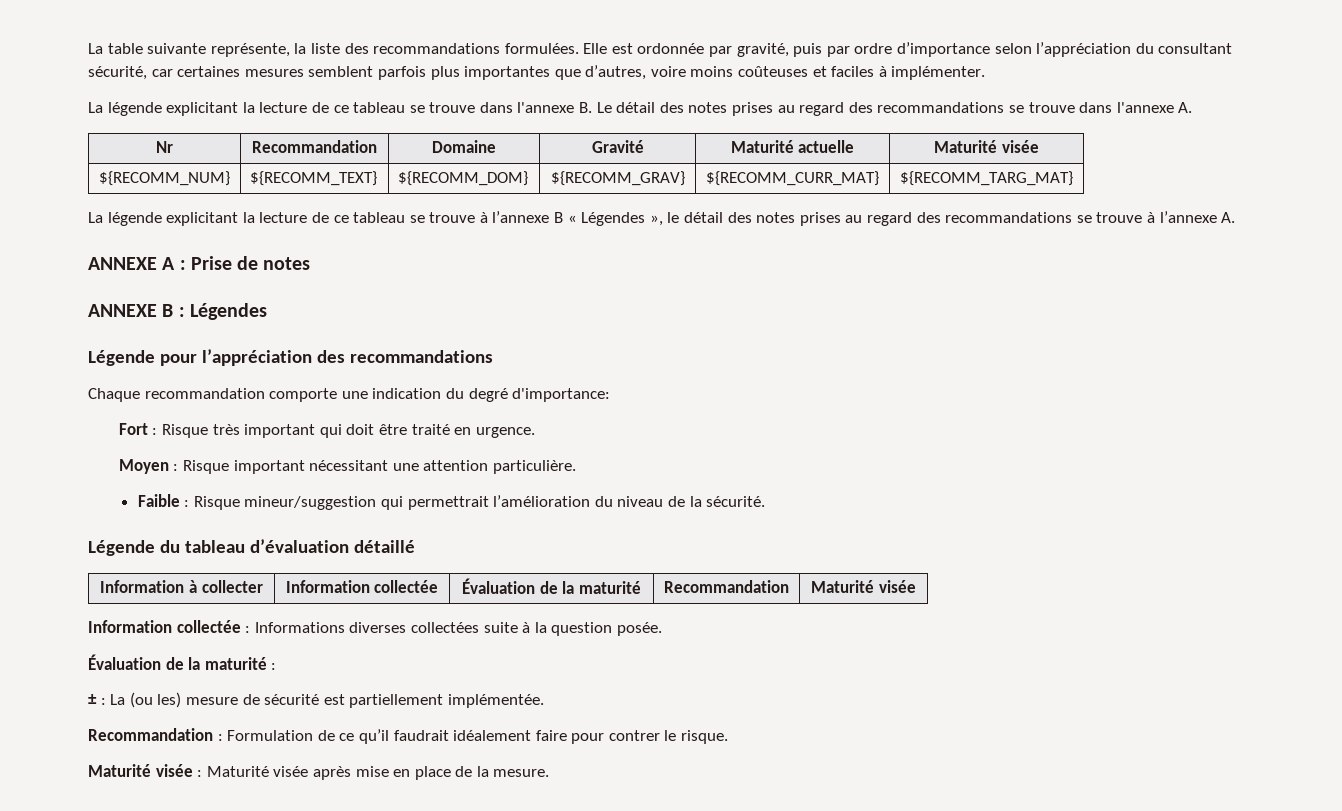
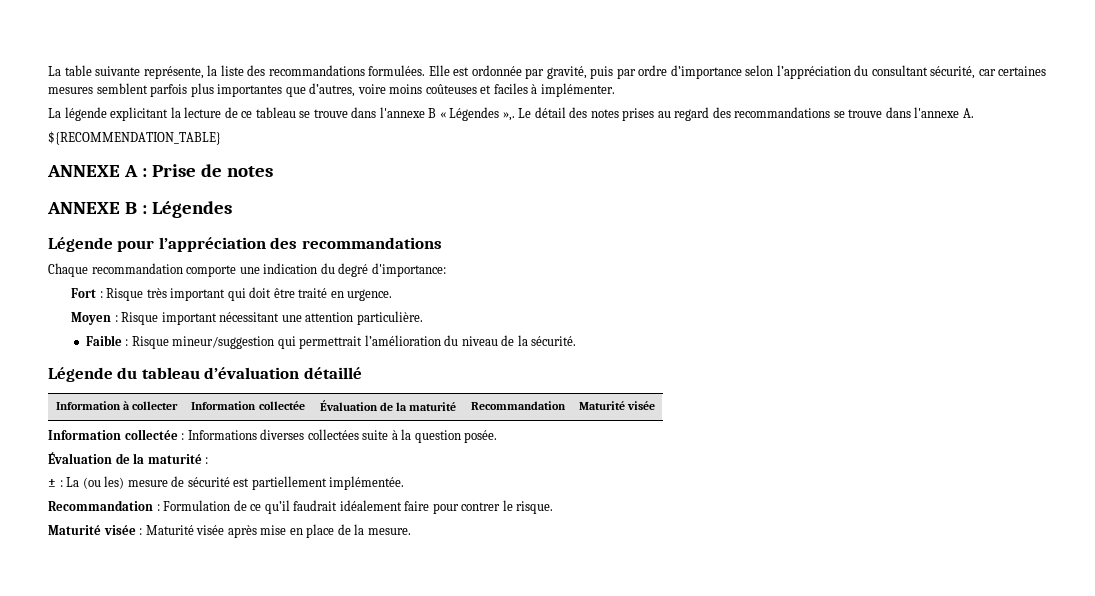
- La légende explicitant la lecture de ce tableau se trouve dans l'annexe B. Le détail des notes prises au regard des recommandations se trouve dans l'annexe A.
+ La légende explicitant la lecture de ce tableau se trouve dans l'annexe B « Légendes »,. Le détail des notes prises au regard des recommandations se trouve dans l'annexe A.
- Nr | Recommandation | Domaine | Gravité | Maturité actuelle | Maturité visée
- ${RECOMM_NUM} | ${RECOMM_TEXT} | ${RECOMM_DOM} | ${RECOMM_GRAV} | ${RECOMM_CURR_MAT} | ${RECOMM_TARG_MAT}
- La légende explicitant la lecture de ce tableau se trouve à l’annexe B « Légendes », le détail des notes prises au regard des recommandations se trouve à l’annexe A.
+ ${RECOMMENDATION_TABLE}

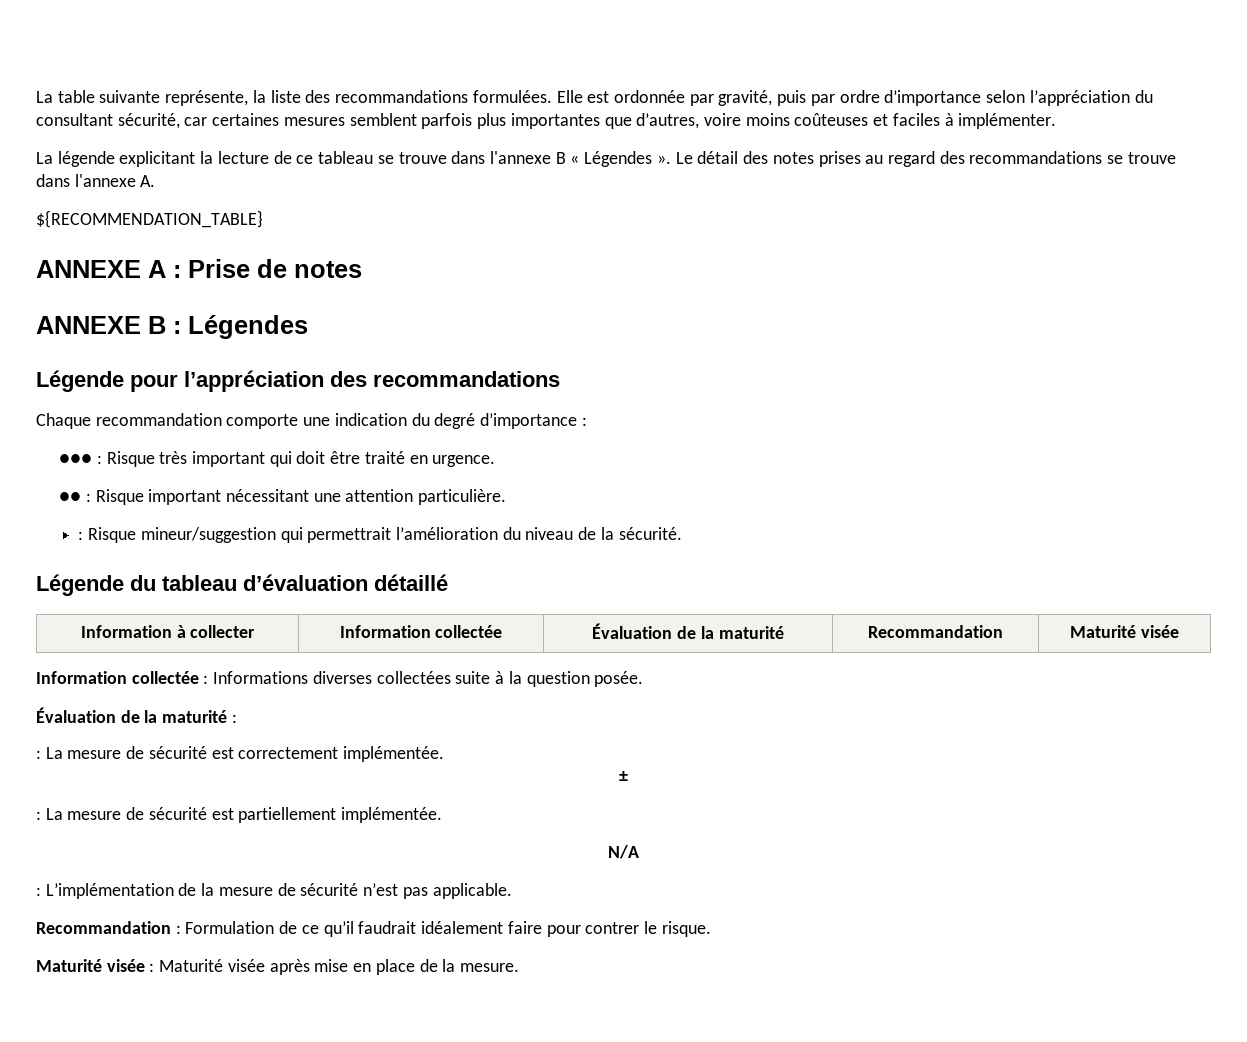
- La légende explicitant la lecture de ce tableau se trouve dans l'annexe B « Légendes »,.
+ La légende explicitant la lecture de ce tableau se trouve dans l'annexe B « Légendes ».
- Chaque recommandation comporte une indication du degré d'importance:
- Fort : Risque très important qui doit être traité en urgence.
+ Chaque recommandation comporte une indication du degré d’importance :
+ ●●● : Risque très important qui doit être traité en urgence.
- Moyen : Risque important nécessitant une attention particulière.
+ ●● : Risque important nécessitant une attention particulière.
- Faible : Risque mineur/suggestion qui permettrait l’amélioration du niveau de la sécurité.
+ : Risque mineur/suggestion qui permettrait l’amélioration du niveau de la sécurité.
- ± : La (ou les) mesure de sécurité est partiellement implémentée.
+ : La mesure de sécurité est correctement implémentée.
+ ±
+ : La mesure de sécurité est partiellement implémentée.
+ N/A
+ : L’implémentation de la mesure de sécurité n’est pas applicable.

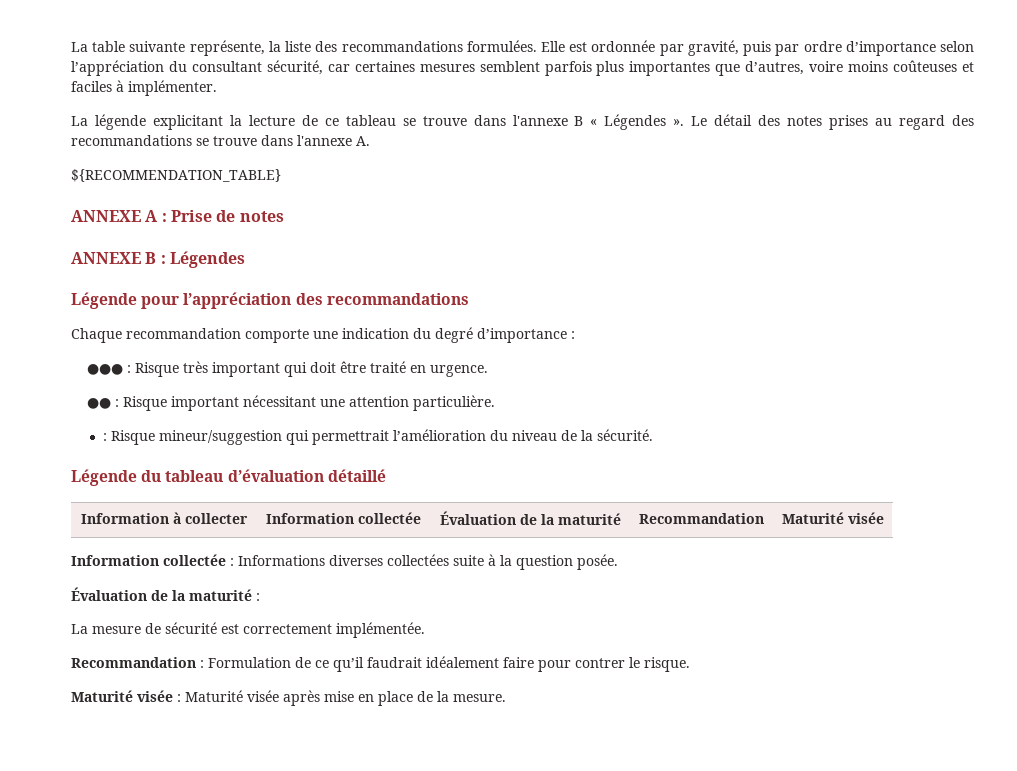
- : La mesure de sécurité est correctement implémentée.
+ La mesure de sécurité est correctement implémentée.
- ±
- : La mesure de sécurité est partiellement implémentée.
- N/A
- : L’implémentation de la mesure de sécurité n’est pas applicable.

